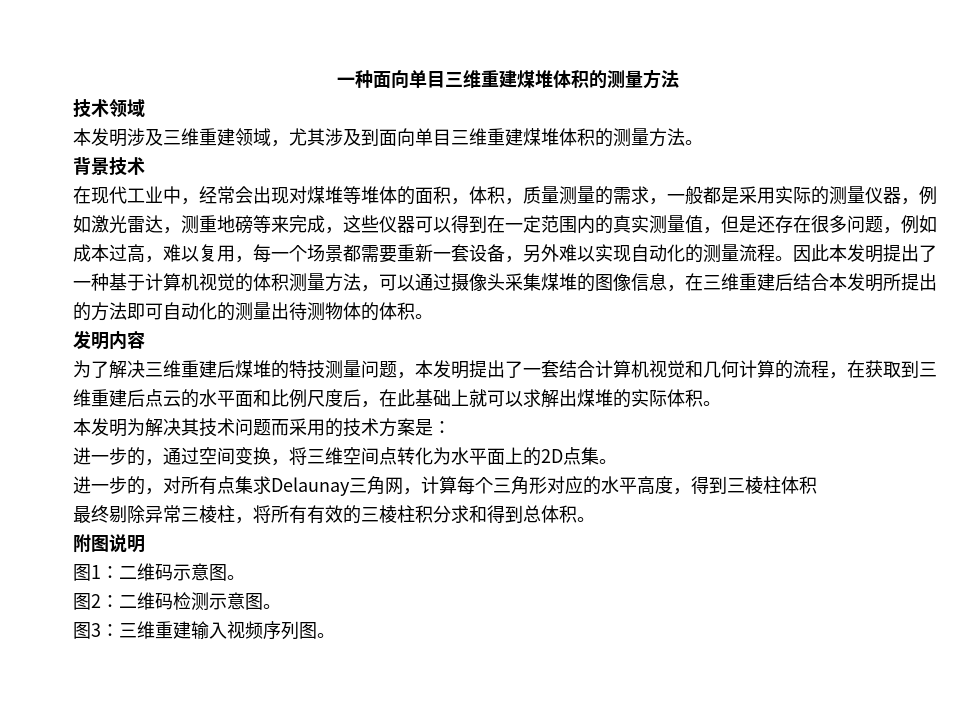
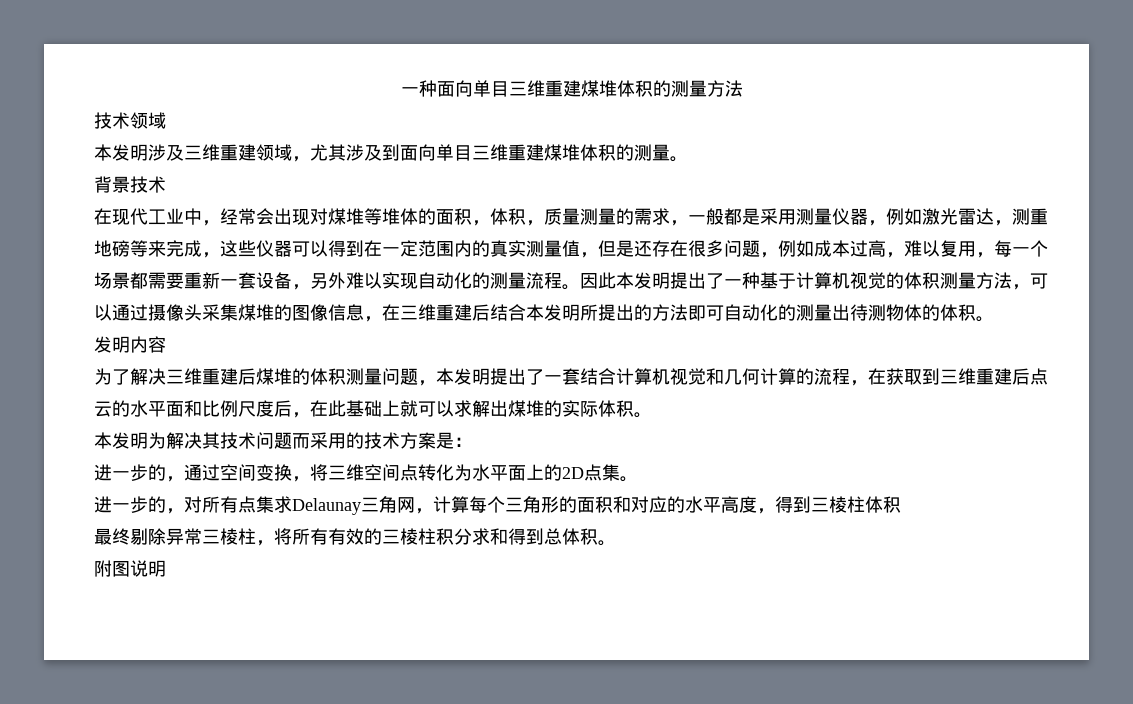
- 本发明涉及三维重建领域，尤其涉及到面向单目三维重建煤堆体积的测量方法。
+ 本发明涉及三维重建领域，尤其涉及到面向单目三维重建煤堆体积的测量。
- 在现代工业中，经常会出现对煤堆等堆体的面积，体积，质量测量的需求，一般都是采用实际的测量仪器，例如激光雷达，测重地磅等来完成，这些仪器可以得到在一定范围内的真实测量值，但是还存在很多问题，例如成本过高，难以复用，每一个场景都需要重新一套设备，另外难以实现自动化的测量流程。
+ 在现代工业中，经常会出现对煤堆等堆体的面积，体积，质量测量的需求，一般都是采用测量仪器，例如激光雷达，测重地磅等来完成，这些仪器可以得到在一定范围内的真实测量值，但是还存在很多问题，例如成本过高，难以复用，每一个场景都需要重新一套设备，另外难以实现自动化的测量流程。
- 为了解决三维重建后煤堆的特技测量问题，本发明提出了一套结合计算机视觉和几何计算的流程，在获取到三维重建后点云的水平面和比例尺度后，在此基础上就可以求解出煤堆的实际体积。
+ 为了解决三维重建后煤堆的体积测量问题，本发明提出了一套结合计算机视觉和几何计算的流程，在获取到三维重建后点云的水平面和比例尺度后，在此基础上就可以求解出煤堆的实际体积。
- 进一步的，对所有点集求Delaunay三角网，计算每个三角形对应的水平高度，得到三棱柱体积
+ 进一步的，对所有点集求Delaunay三角网，计算每个三角形的面积和对应的水平高度，得到三棱柱体积
- 图1：二维码示意图。
- 图2：二维码检测示意图。
- 图3：三维重建输入视频序列图。

